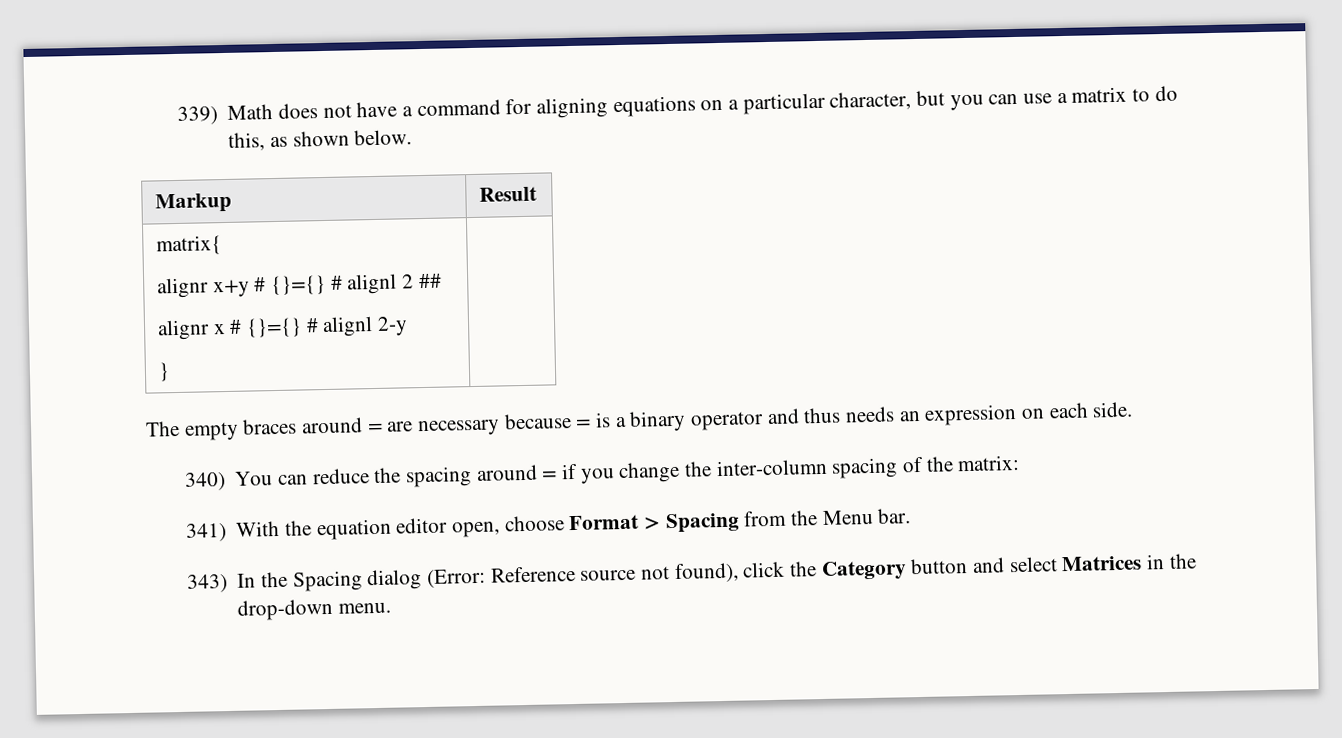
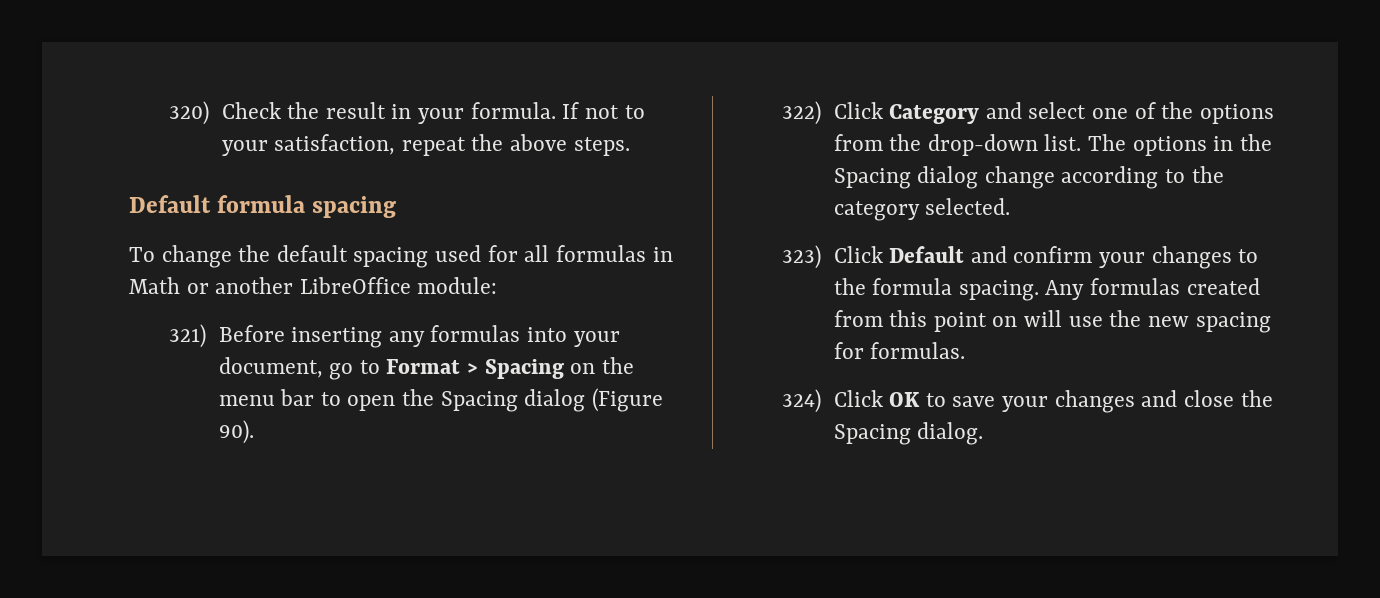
- 339) Math does not have a command for aligning equations on a particular character, but you can use a matrix to do this, as shown below.
- Markup | Result
- matrix{
- alignr x+y # {}={} # alignl 2 ##
- alignr x # {}={} # alignl 2-y
- } |
- The empty braces around = are necessary because = is a binary operator and thus needs an expression on each side.
- 340) You can reduce the spacing around = if you change the inter-column spacing of the matrix:
- 341) With the equation editor open, choose Format > Spacing from the Menu bar.
- 343) In the Spacing dialog (Error: Reference source not found), click the Category button and select Matrices in the drop-down menu.
+ 320) Check the result in your formula. If not to your satisfaction, repeat the above steps.
+ Default formula spacing
+ To change the default spacing used for all formulas in Math or another LibreOffice module:
+ 321) Before inserting any formulas into your document, go to Format > Spacing on the menu bar to open the Spacing dialog (Figure 90).
+ 322) Click Category and select one of the options from the drop-down list. The options in the Spacing dialog change according to the category selected.
+ 323) Click Default and confirm your changes to the formula spacing. Any formulas created from this point on will use the new spacing for formulas.
+ 324) Click OK to save your changes and close the Spacing dialog.

